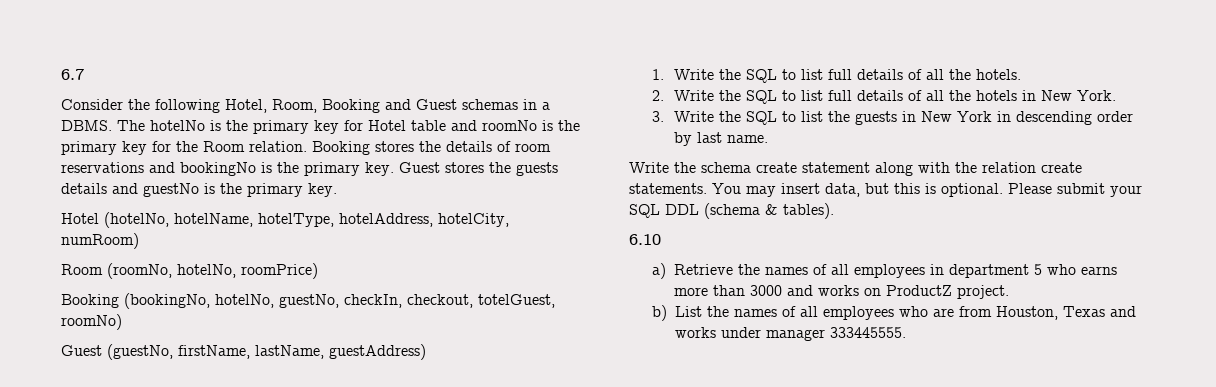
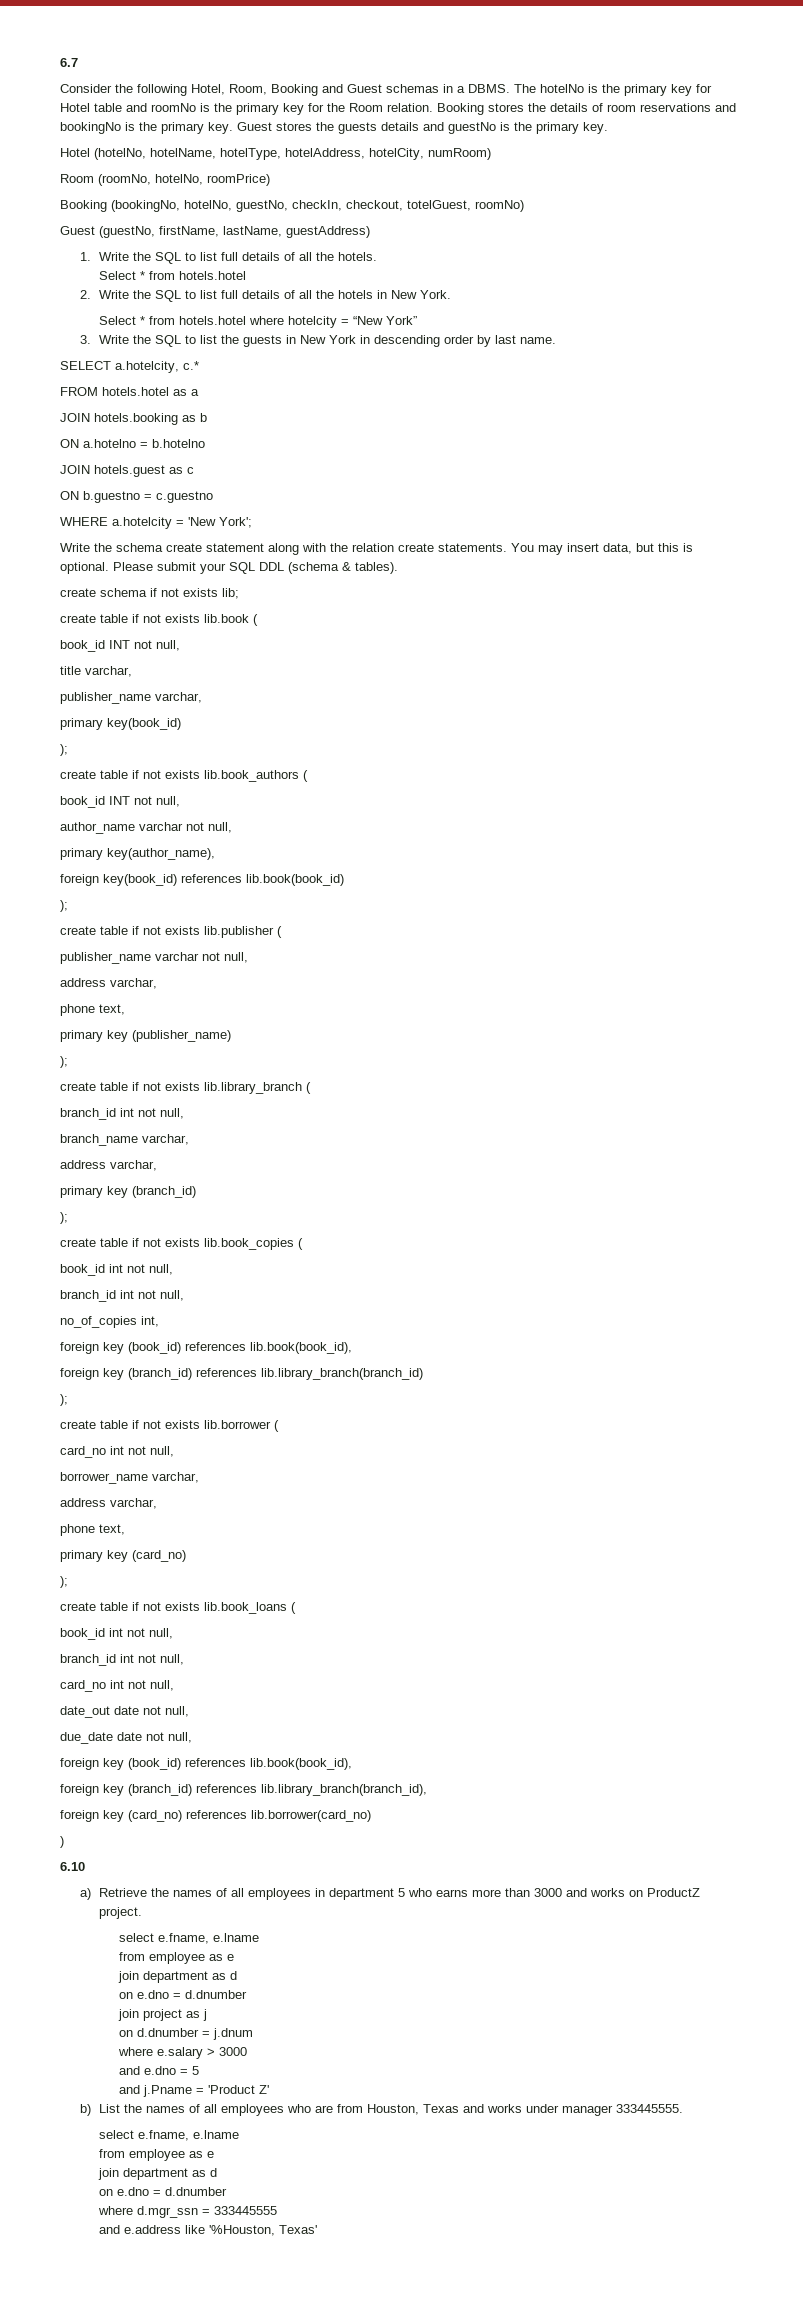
  1. Write the SQL to list full details of all the hotels.
+ Select * from hotels.hotel
+ Select * from hotels.hotel where hotelcity = “New York”
+ SELECT a.hotelcity, c.*
+ FROM hotels.hotel as a
+ JOIN hotels.booking as b
+ ON a.hotelno = b.hotelno
+ JOIN hotels.guest as c
+ ON b.guestno = c.guestno
+ WHERE a.hotelcity = 'New York';
+ create schema if not exists lib;
+ create table if not exists lib.book (
+ book_id INT not null,
+ title varchar,
+ publisher_name varchar,
+ primary key(book_id)
+ );
+ create table if not exists lib.book_authors (
+ book_id INT not null,
+ author_name varchar not null,
+ primary key(author_name),
+ foreign key(book_id) references lib.book(book_id)
+ );
+ create table if not exists lib.publisher (
+ publisher_name varchar not null,
+ address varchar,
+ phone text,
+ primary key (publisher_name)
+ );
+ create table if not exists lib.library_branch (
+ branch_id int not null,
+ branch_name varchar,
+ address varchar,
+ primary key (branch_id)
+ );
+ create table if not exists lib.book_copies (
+ book_id int not null,
+ branch_id int not null,
+ no_of_copies int,
+ foreign key (book_id) references lib.book(book_id),
+ foreign key (branch_id) references lib.library_branch(branch_id)
+ );
+ create table if not exists lib.borrower (
+ card_no int not null,
+ borrower_name varchar,
+ address varchar,
+ phone text,
+ primary key (card_no)
+ );
+ create table if not exists lib.book_loans (
+ book_id int not null,
+ branch_id int not null,
+ card_no int not null,
+ date_out date not null,
+ due_date date not null,
+ foreign key (book_id) references lib.book(book_id),
+ foreign key (branch_id) references lib.library_branch(branch_id),
+ foreign key (card_no) references lib.borrower(card_no)
+ )
  a) Retrieve the names of all employees in department 5 who earns more than 3000 and works on ProductZ project.
+ select e.fname, e.lname
+ from employee as e
+ join department as d
+ on e.dno = d.dnumber
+ join project as j
+ on d.dnumber = j.dnum
+ where e.salary > 3000
+ and e.dno = 5
+ and j.Pname = 'Product Z'
  b) List the names of all employees who are from Houston, Texas and works under manager 333445555.
+ select e.fname, e.lname
+ from employee as e
+ join department as d
+ on e.dno = d.dnumber
+ where d.mgr_ssn = 333445555
+ and e.address like '%Houston, Texas'

